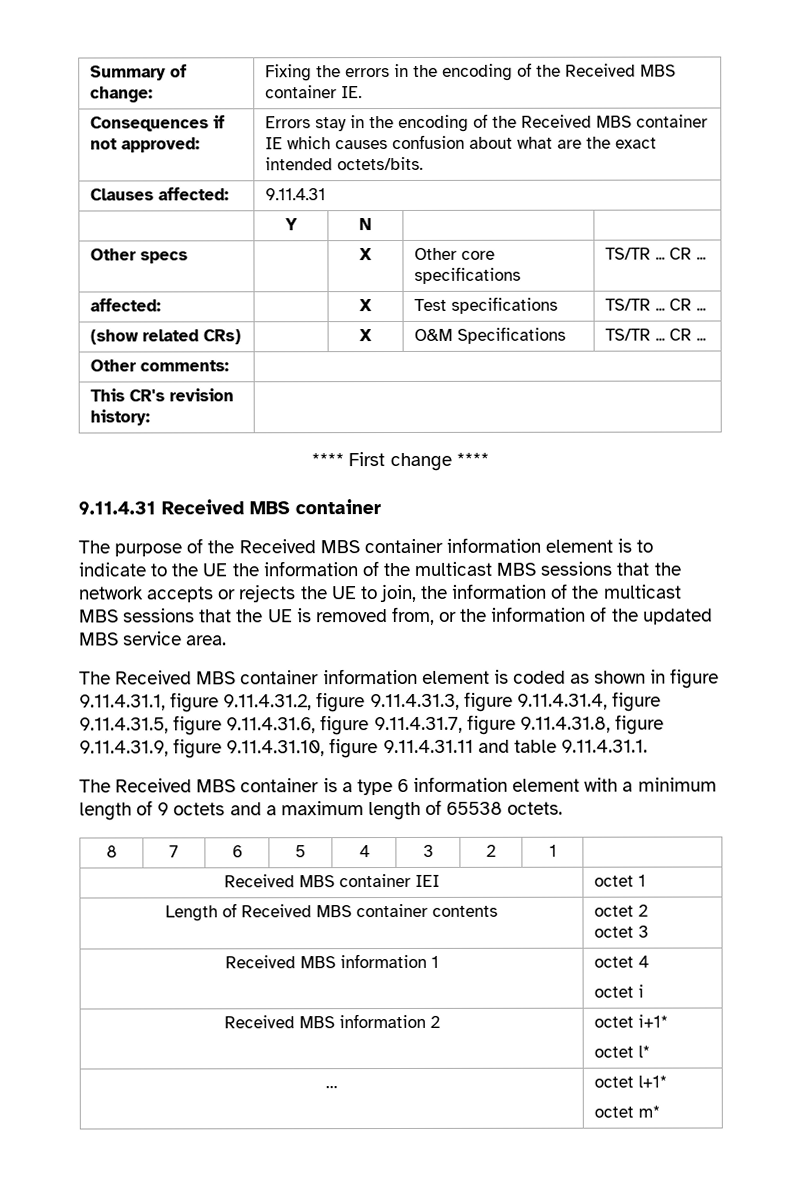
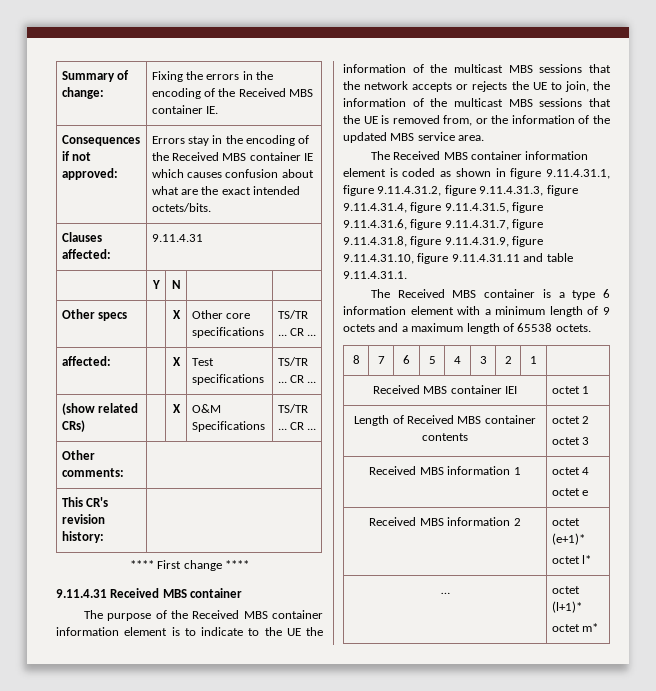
  Received MBS information 1 | octet 4
- octet i
+ octet e
- Received MBS information 2 | octet i+1*
+ Received MBS information 2 | octet (e+1)*
- … | octet l+1*
+ … | octet (l+1)*

